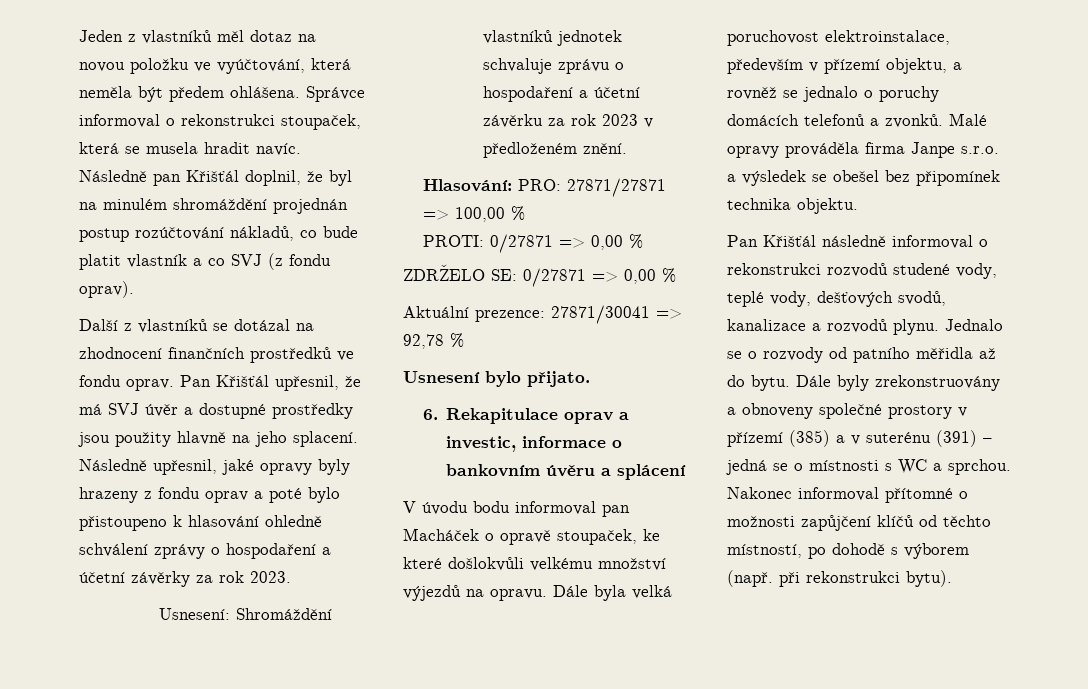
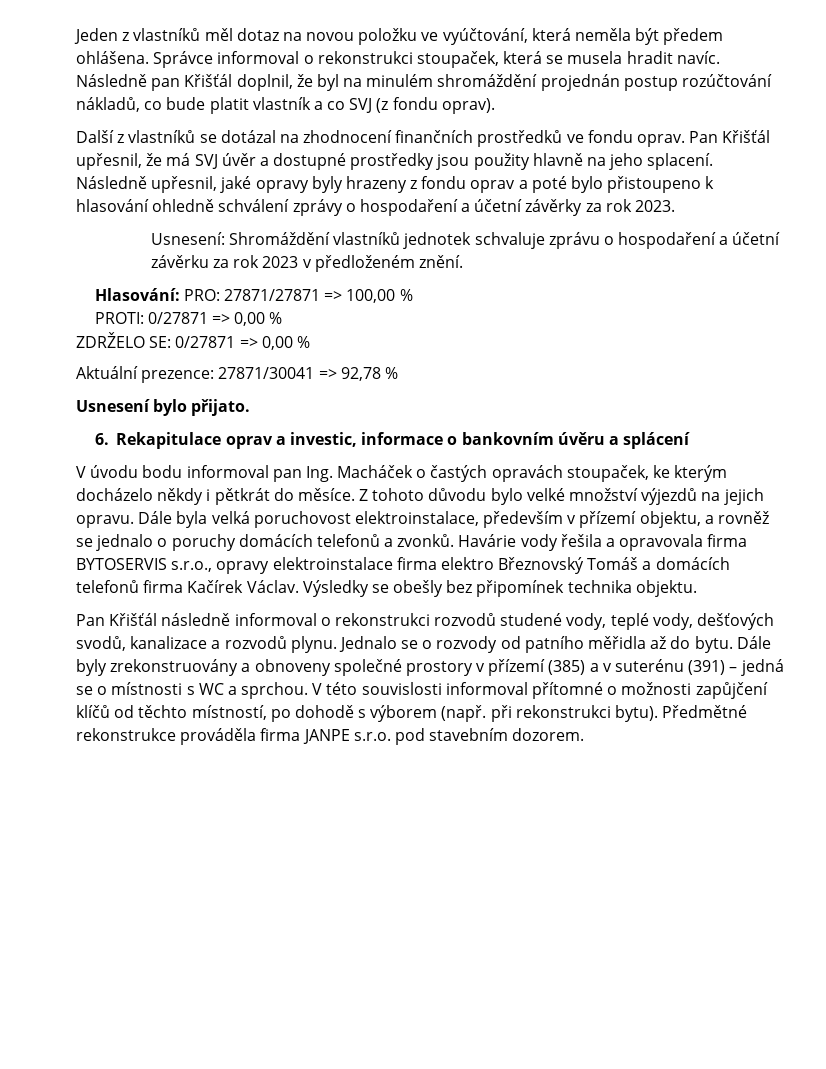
- V úvodu bodu informoval pan Macháček o opravě stoupaček, ke které došlokvůli velkému množství výjezdů na opravu.
+ V úvodu bodu informoval pan Ing. Macháček o častých opravách stoupaček, ke kterým docházelo někdy i pětkrát do měsíce. Z tohoto důvodu bylo velké množství výjezdů na jejich opravu.
- Malé opravy prováděla firma Janpe s.r.o. a výsledek se obešel bez připomínek technika objektu.
+ Havárie vody řešila a opravovala firma BYTOSERVIS s.r.o., opravy elektroinstalace firma elektro Březnovský Tomáš a domácích telefonů firma Kačírek Václav. Výsledky se obešly bez připomínek technika objektu.
- Nakonec informoval přítomné o možnosti zapůjčení klíčů od těchto místností, po dohodě s výborem (např. při rekonstrukci bytu).
+ V této souvislosti informoval přítomné o možnosti zapůjčení klíčů od těchto místností, po dohodě s výborem (např. při rekonstrukci bytu).
+ Předmětné rekonstrukce prováděla firma JANPE s.r.o. pod stavebním dozorem.

